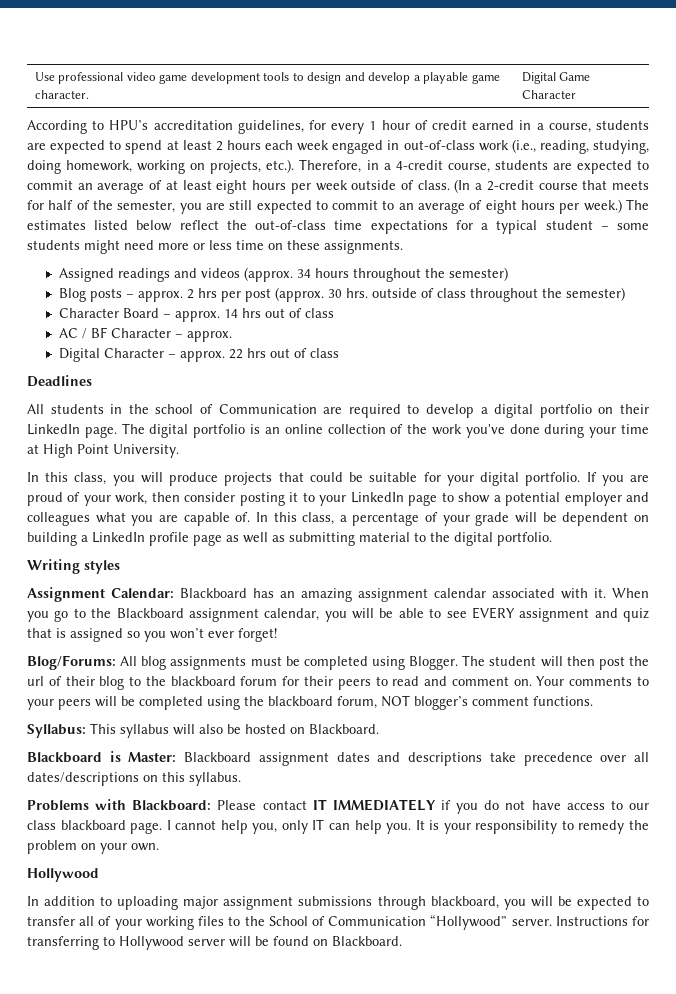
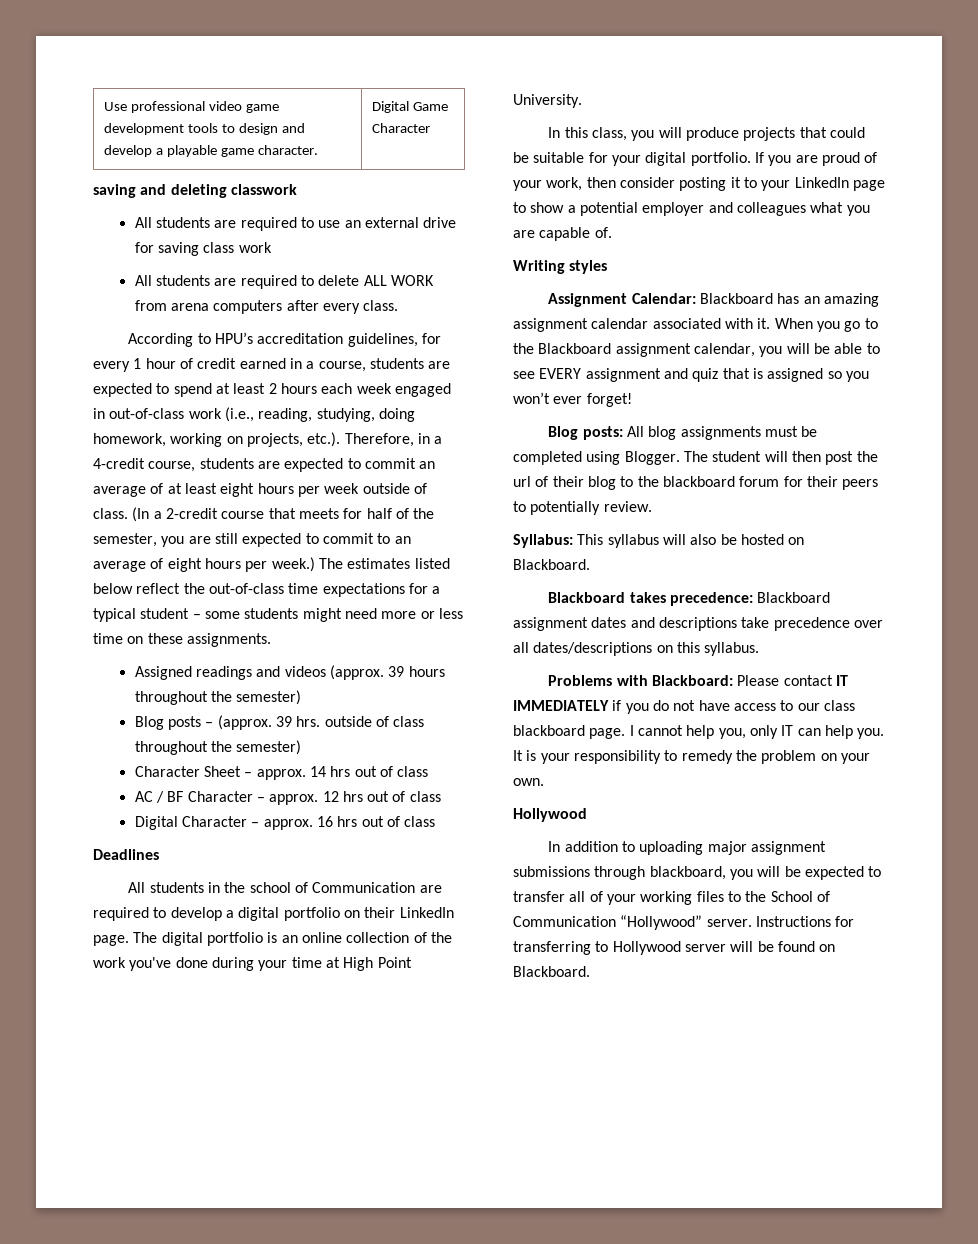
+ saving and deleting classwork
+ All students are required to use an external drive for saving class work
+ All students are required to delete ALL WORK from arena computers after every class.
- Assigned readings and videos (approx. 34 hours throughout the semester)
+ Assigned readings and videos (approx. 39 hours throughout the semester)
- Blog posts – approx. 2 hrs per post (approx. 30 hrs. outside of class throughout the semester)
+ Blog posts – (approx. 39 hrs. outside of class throughout the semester)
- Character Board – approx. 14 hrs out of class
+ Character Sheet – approx. 14 hrs out of class
- AC / BF Character – approx.
+ AC / BF Character – approx. 12 hrs out of class
- Digital Character – approx. 22 hrs out of class
+ Digital Character – approx. 16 hrs out of class
- In this class, a percentage of your grade will be dependent on building a LinkedIn profile page as well as submitting material to the digital portfolio.
- Blog/Forums: All blog assignments must be completed using Blogger.
+ Blog posts: All blog assignments must be completed using Blogger.
- The student will then post the url of their blog to the blackboard forum for their peers to read and comment on. Your comments to your peers will be completed using the blackboard forum, NOT blogger’s comment functions.
+ The student will then post the url of their blog to the blackboard forum for their peers to potentially review.
- Blackboard is Master: Blackboard assignment dates and descriptions take precedence over all dates/descriptions on this syllabus.
+ Blackboard takes precedence: Blackboard assignment dates and descriptions take precedence over all dates/descriptions on this syllabus.

